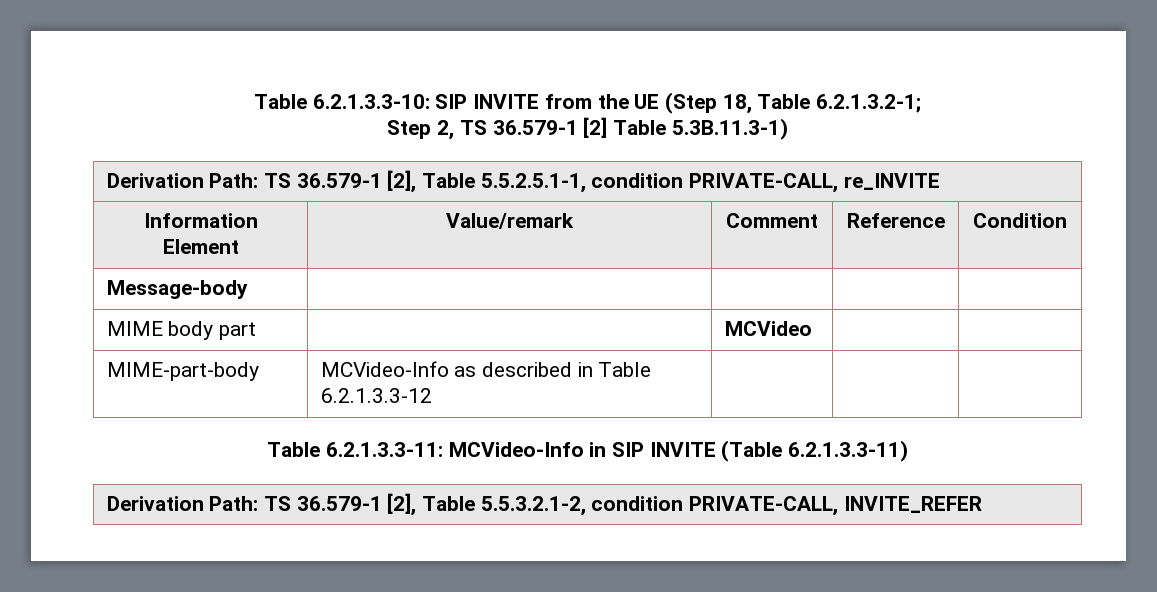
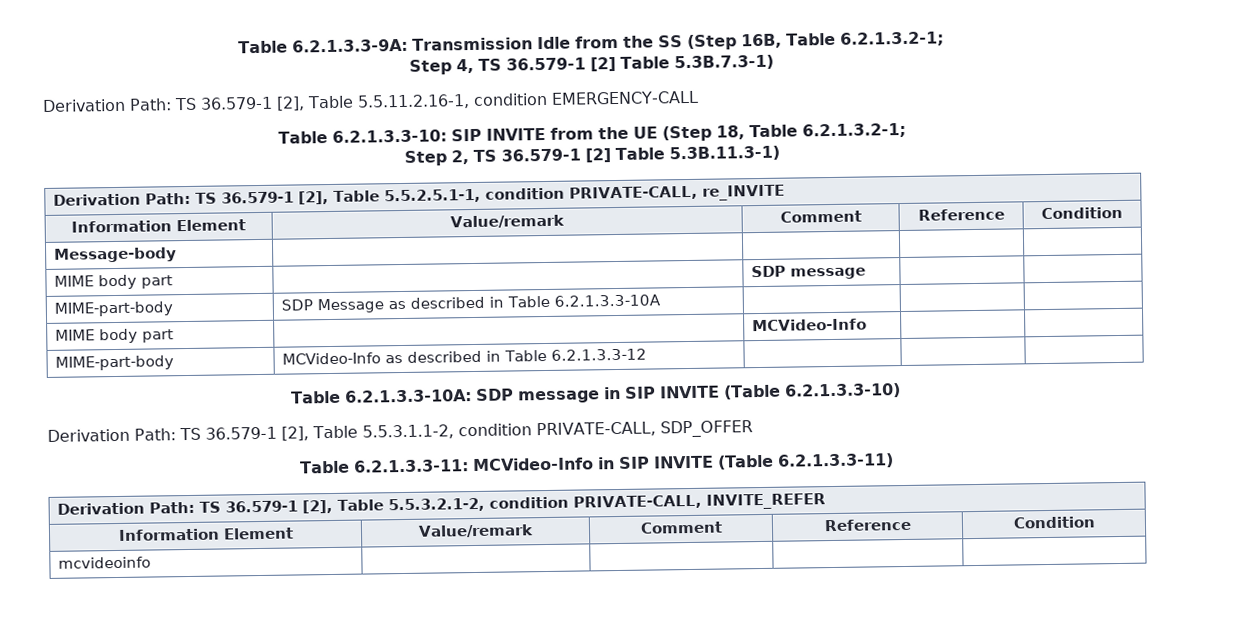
+ Table 6.2.1.3.3-9A: Transmission Idle from the SS (Step 16B, Table 6.2.1.3.2-1;
+ Step 4, TS 36.579-1 [2] Table 5.3B.7.3-1)
+ Derivation Path: TS 36.579-1 [2], Table 5.5.11.2.16-1, condition EMERGENCY-CALL
- MIME body part | | MCVideo | |
+ MIME body part | | SDP message | |
+ MIME-part-body | SDP Message as described in Table 6.2.1.3.3-10A | | |
+ MIME body part | | MCVideo-Info | |
+ Table 6.2.1.3.3-10A: SDP message in SIP INVITE (Table 6.2.1.3.3-10)
+ Derivation Path: TS 36.579-1 [2], Table 5.5.3.1.1-2, condition PRIVATE-CALL, SDP_OFFER
  Derivation Path: TS 36.579-1 [2], Table 5.5.3.2.1-2, condition PRIVATE-CALL, INVITE_REFER
+ Information Element | Value/remark | Comment | Reference | Condition
+ mcvideoinfo | | | |

